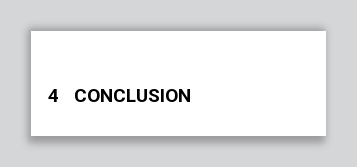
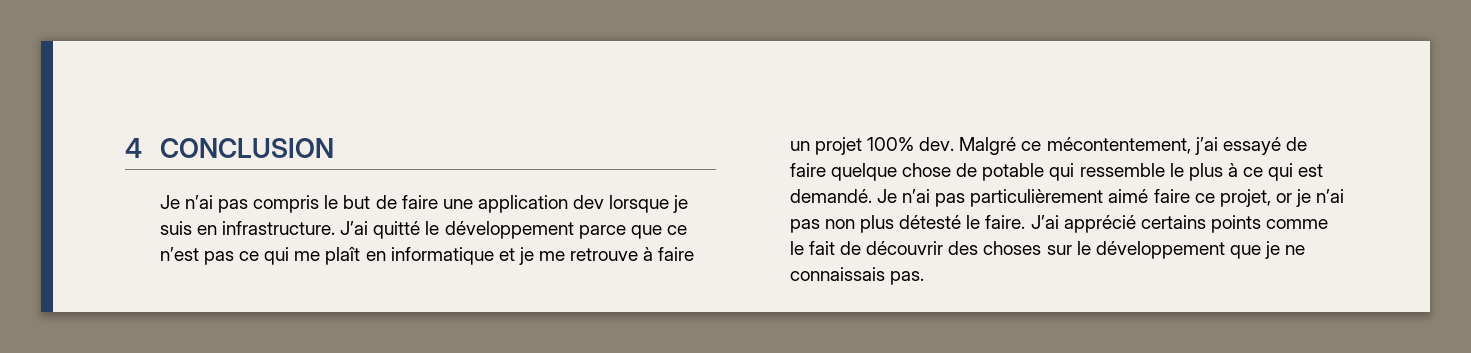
+ Je n’ai pas compris le but de faire une application dev lorsque je suis en infrastructure. J’ai quitté le développement parce que ce n’est pas ce qui me plaît en informatique et je me retrouve à faire un projet 100% dev. Malgré ce mécontentement, j’ai essayé de faire quelque chose de potable qui ressemble le plus à ce qui est demandé. Je n’ai pas particulièrement aimé faire ce projet, or je n’ai pas non plus détesté le faire. J’ai apprécié certains points comme le fait de découvrir des choses sur le développement que je ne connaissais pas.

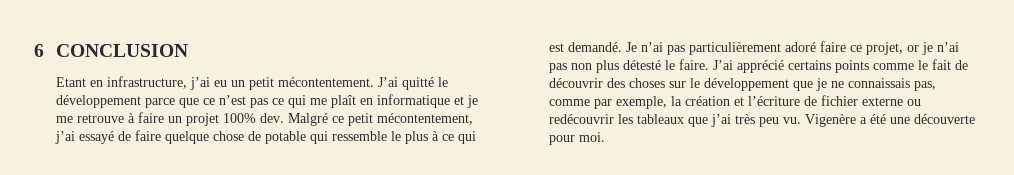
- 4 CONCLUSION
+ 6 CONCLUSION
- Je n’ai pas compris le but de faire une application dev lorsque je suis en infrastructure.
+ Etant en infrastructure, j’ai eu un petit mécontentement.
- Malgré ce mécontentement, j’ai essayé de faire quelque chose de potable qui ressemble le plus à ce qui est demandé.
+ Malgré ce petit mécontentement, j’ai essayé de faire quelque chose de potable qui ressemble le plus à ce qui est demandé.
- Je n’ai pas particulièrement aimé faire ce projet, or je n’ai pas non plus détesté le faire.
+ Je n’ai pas particulièrement adoré faire ce projet, or je n’ai pas non plus détesté le faire.
- J’ai apprécié certains points comme le fait de découvrir des choses sur le développement que je ne connaissais pas.
+ J’ai apprécié certains points comme le fait de découvrir des choses sur le développement que je ne connaissais pas, comme par exemple, la création et l’écriture de fichier externe ou redécouvrir les tableaux que j’ai très peu vu. Vigenère a été une découverte pour moi.

